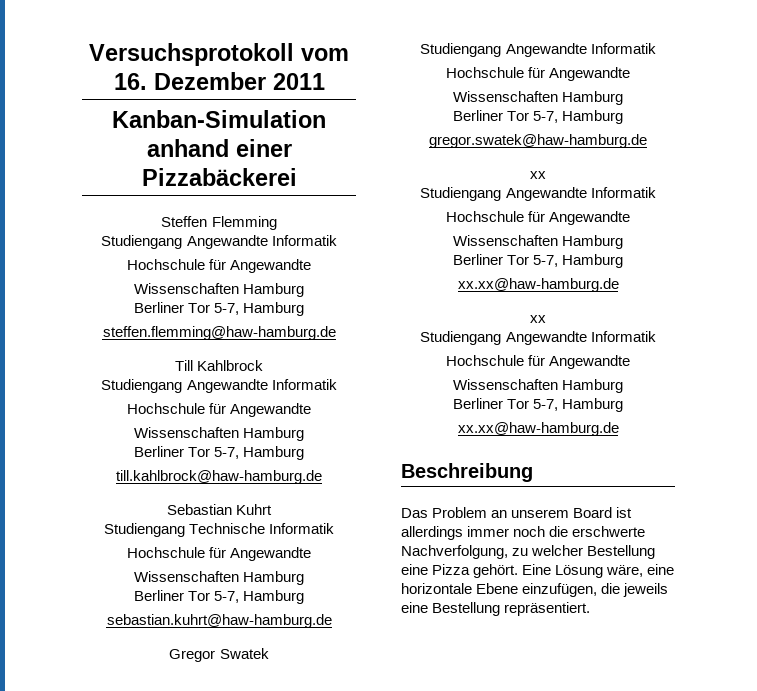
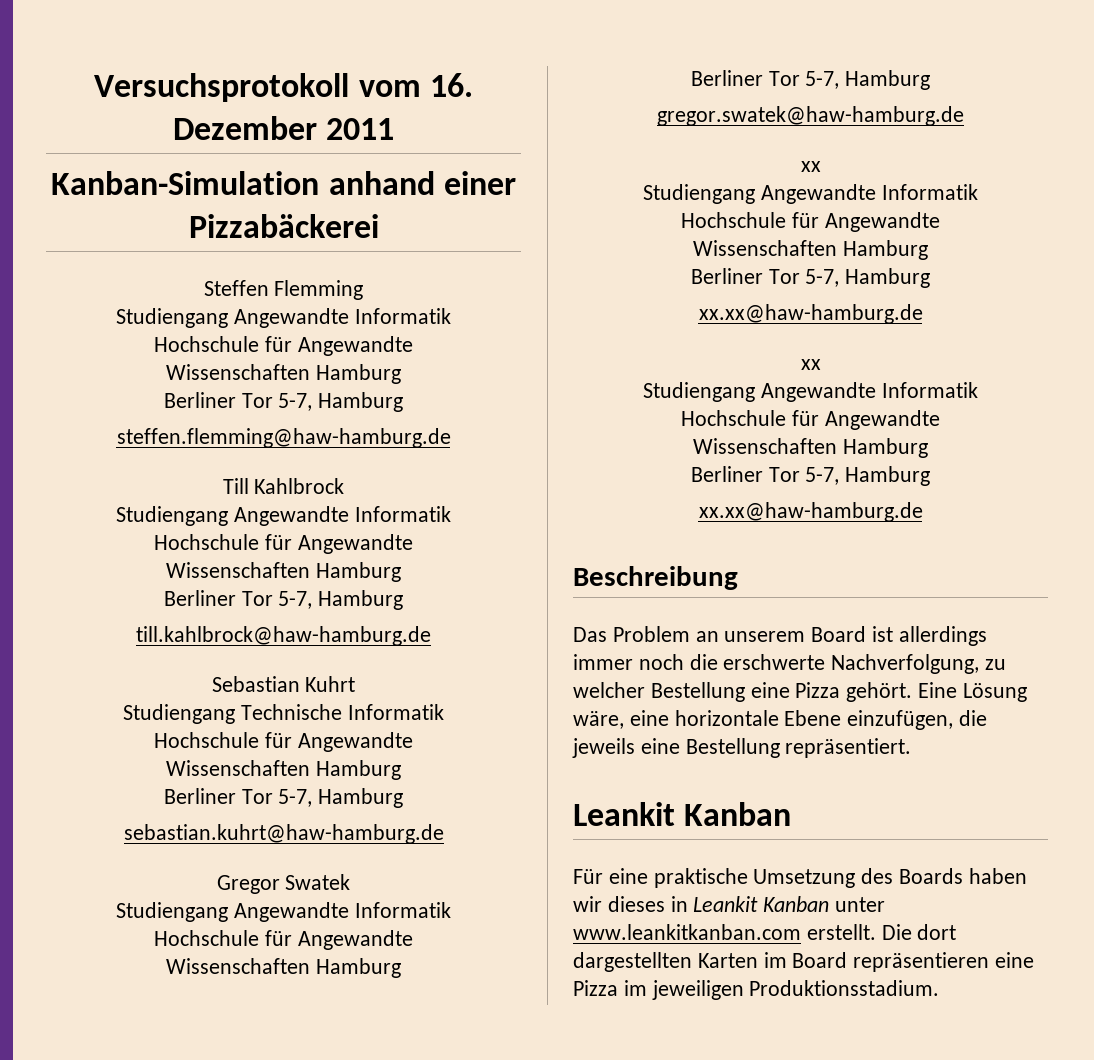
  Eine Lösung wäre, eine horizontale Ebene einzufügen, die jeweils eine Bestellung repräsentiert.
+ Leankit Kanban
+ Für eine praktische Umsetzung des Boards haben wir dieses in Leankit Kanban unter www.leankitkanban.com erstellt. Die dort dargestellten Karten im Board repräsentieren eine Pizza im jeweiligen Produktionsstadium.

